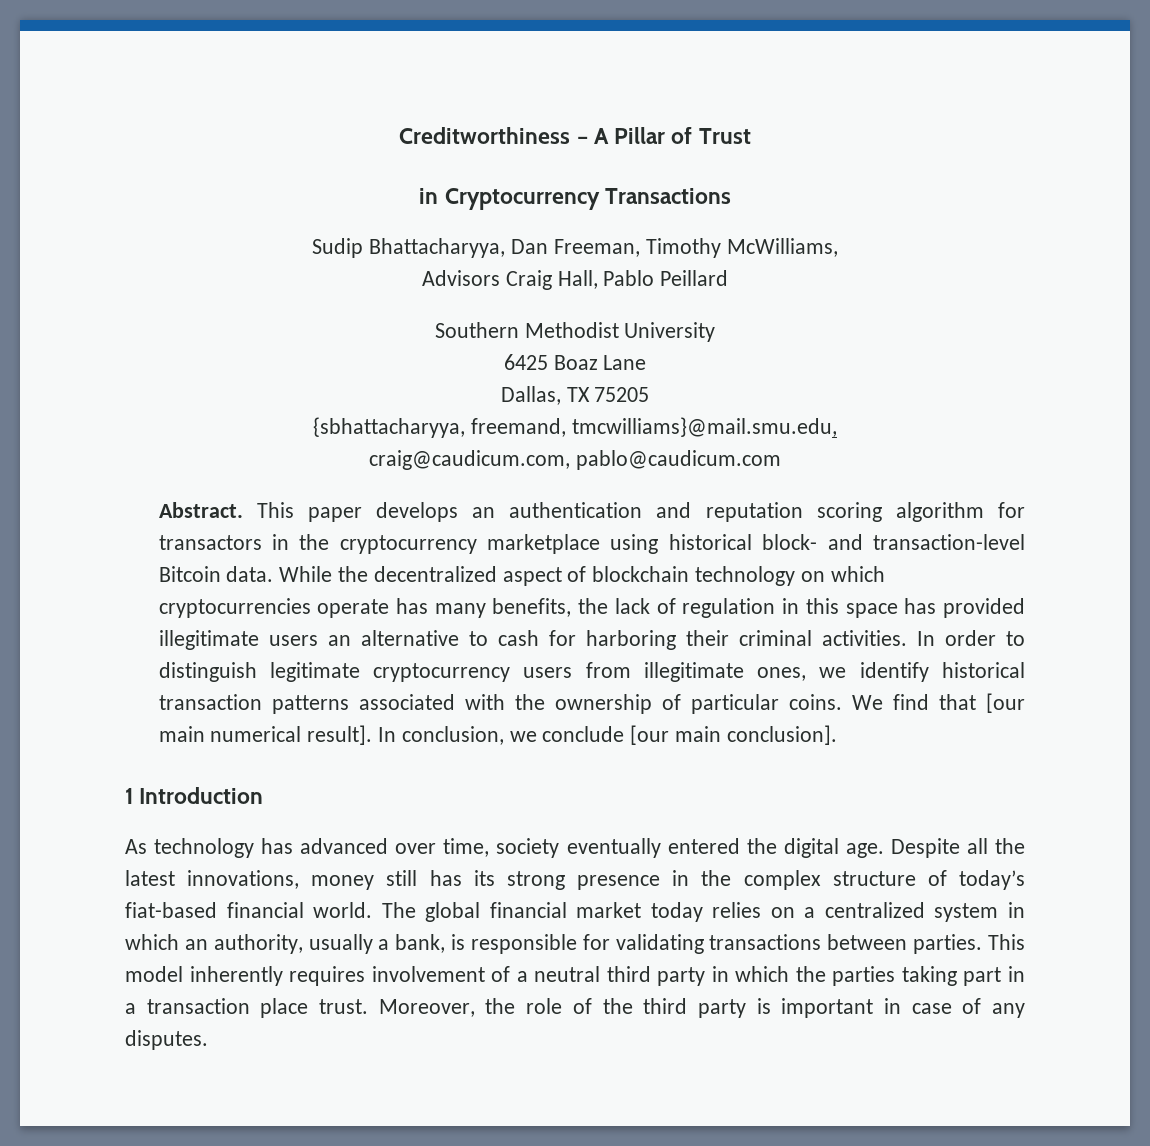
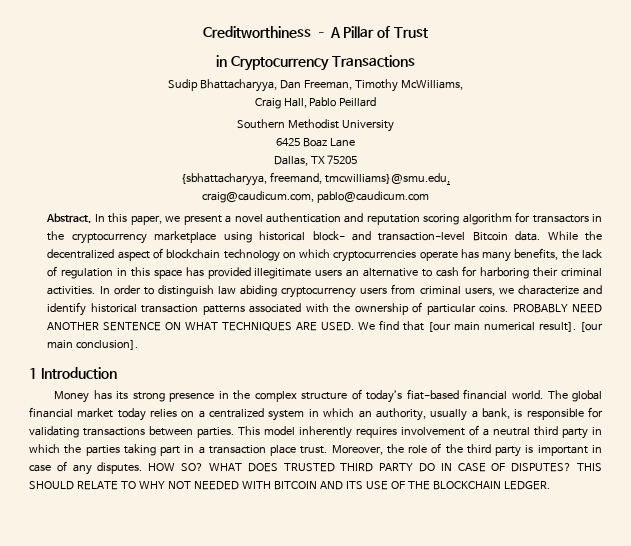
- Advisors Craig Hall, Pablo Peillard
+ Craig Hall, Pablo Peillard
- {sbhattacharyya, freemand, tmcwilliams}@mail.smu.edu,
+ {sbhattacharyya, freemand, tmcwilliams}@smu.edu,
- This paper develops an authentication and reputation scoring algorithm for transactors in the cryptocurrency marketplace using historical block- and transaction-level Bitcoin data.
+ In this paper, we present a novel authentication and reputation scoring algorithm for transactors in the cryptocurrency marketplace using historical block- and transaction-level Bitcoin data.
- In order to distinguish legitimate cryptocurrency users from illegitimate ones, we identify historical transaction patterns associated with the ownership of particular coins.
+ In order to distinguish law abiding cryptocurrency users from criminal users, we characterize and identify historical transaction patterns associated with the ownership of particular coins.
+ PROBABLY NEED ANOTHER SENTENCE ON WHAT TECHNIQUES ARE USED.
- In conclusion, we conclude [our main conclusion].
+ [our main conclusion].
- As technology has advanced over time, society eventually entered the digital age. Despite all the latest innovations, money still has its strong presence in the complex structure of today’s fiat-based financial world.
+ Money has its strong presence in the complex structure of today’s fiat-based financial world.
+ HOW SO? WHAT DOES TRUSTED THIRD PARTY DO IN CASE OF DISPUTES? THIS SHOULD RELATE TO WHY NOT NEEDED WITH BITCOIN AND ITS USE OF THE BLOCKCHAIN LEDGER.

